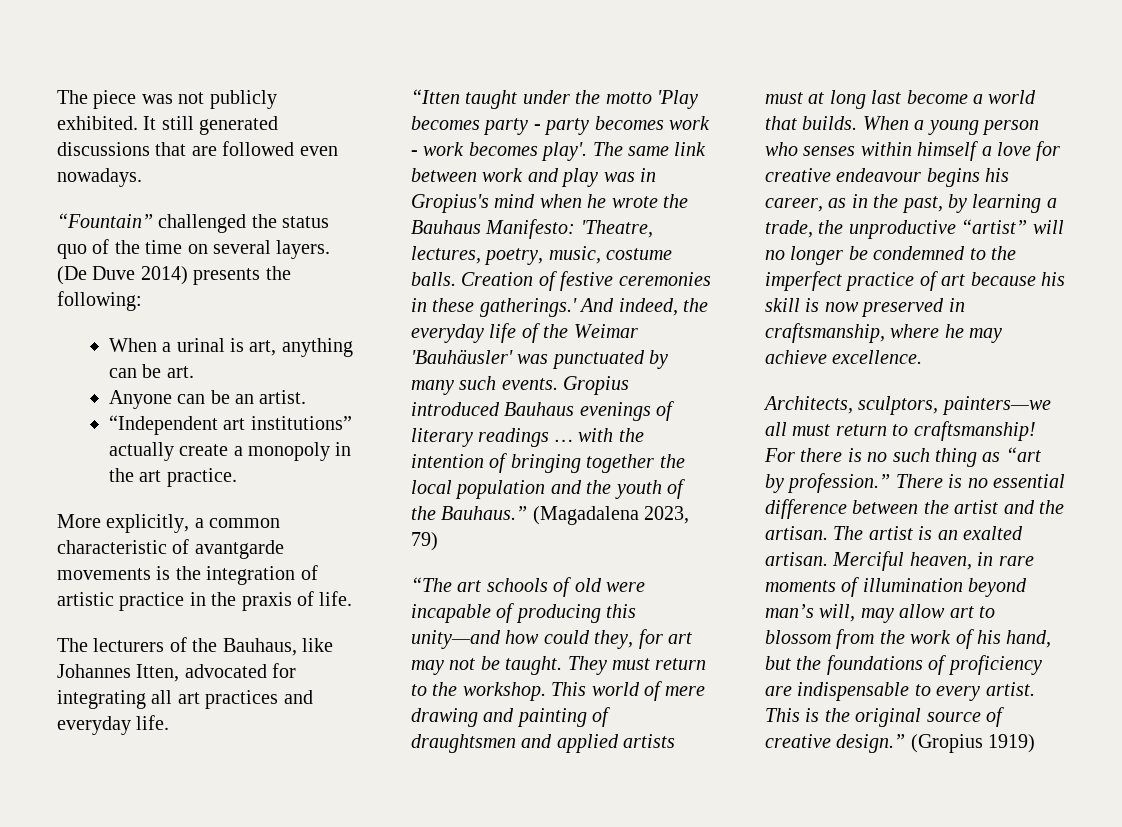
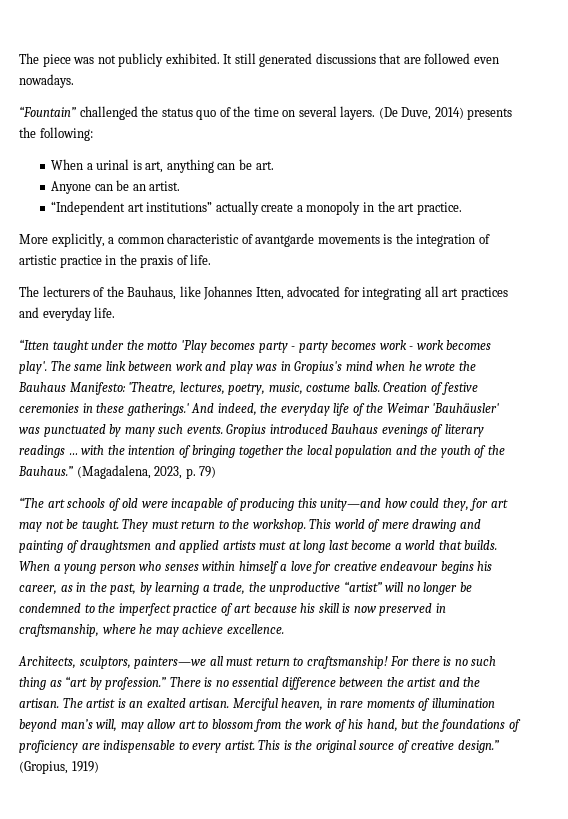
- (De Duve 2014) presents the following:
+ (De Duve, 2014) presents the following:
- (Magadalena 2023, 79)
+ (Magadalena, 2023, p. 79)
- (Gropius 1919)
+ (Gropius, 1919)

